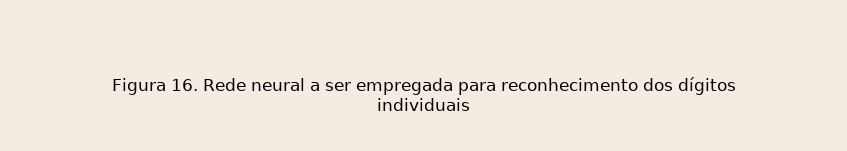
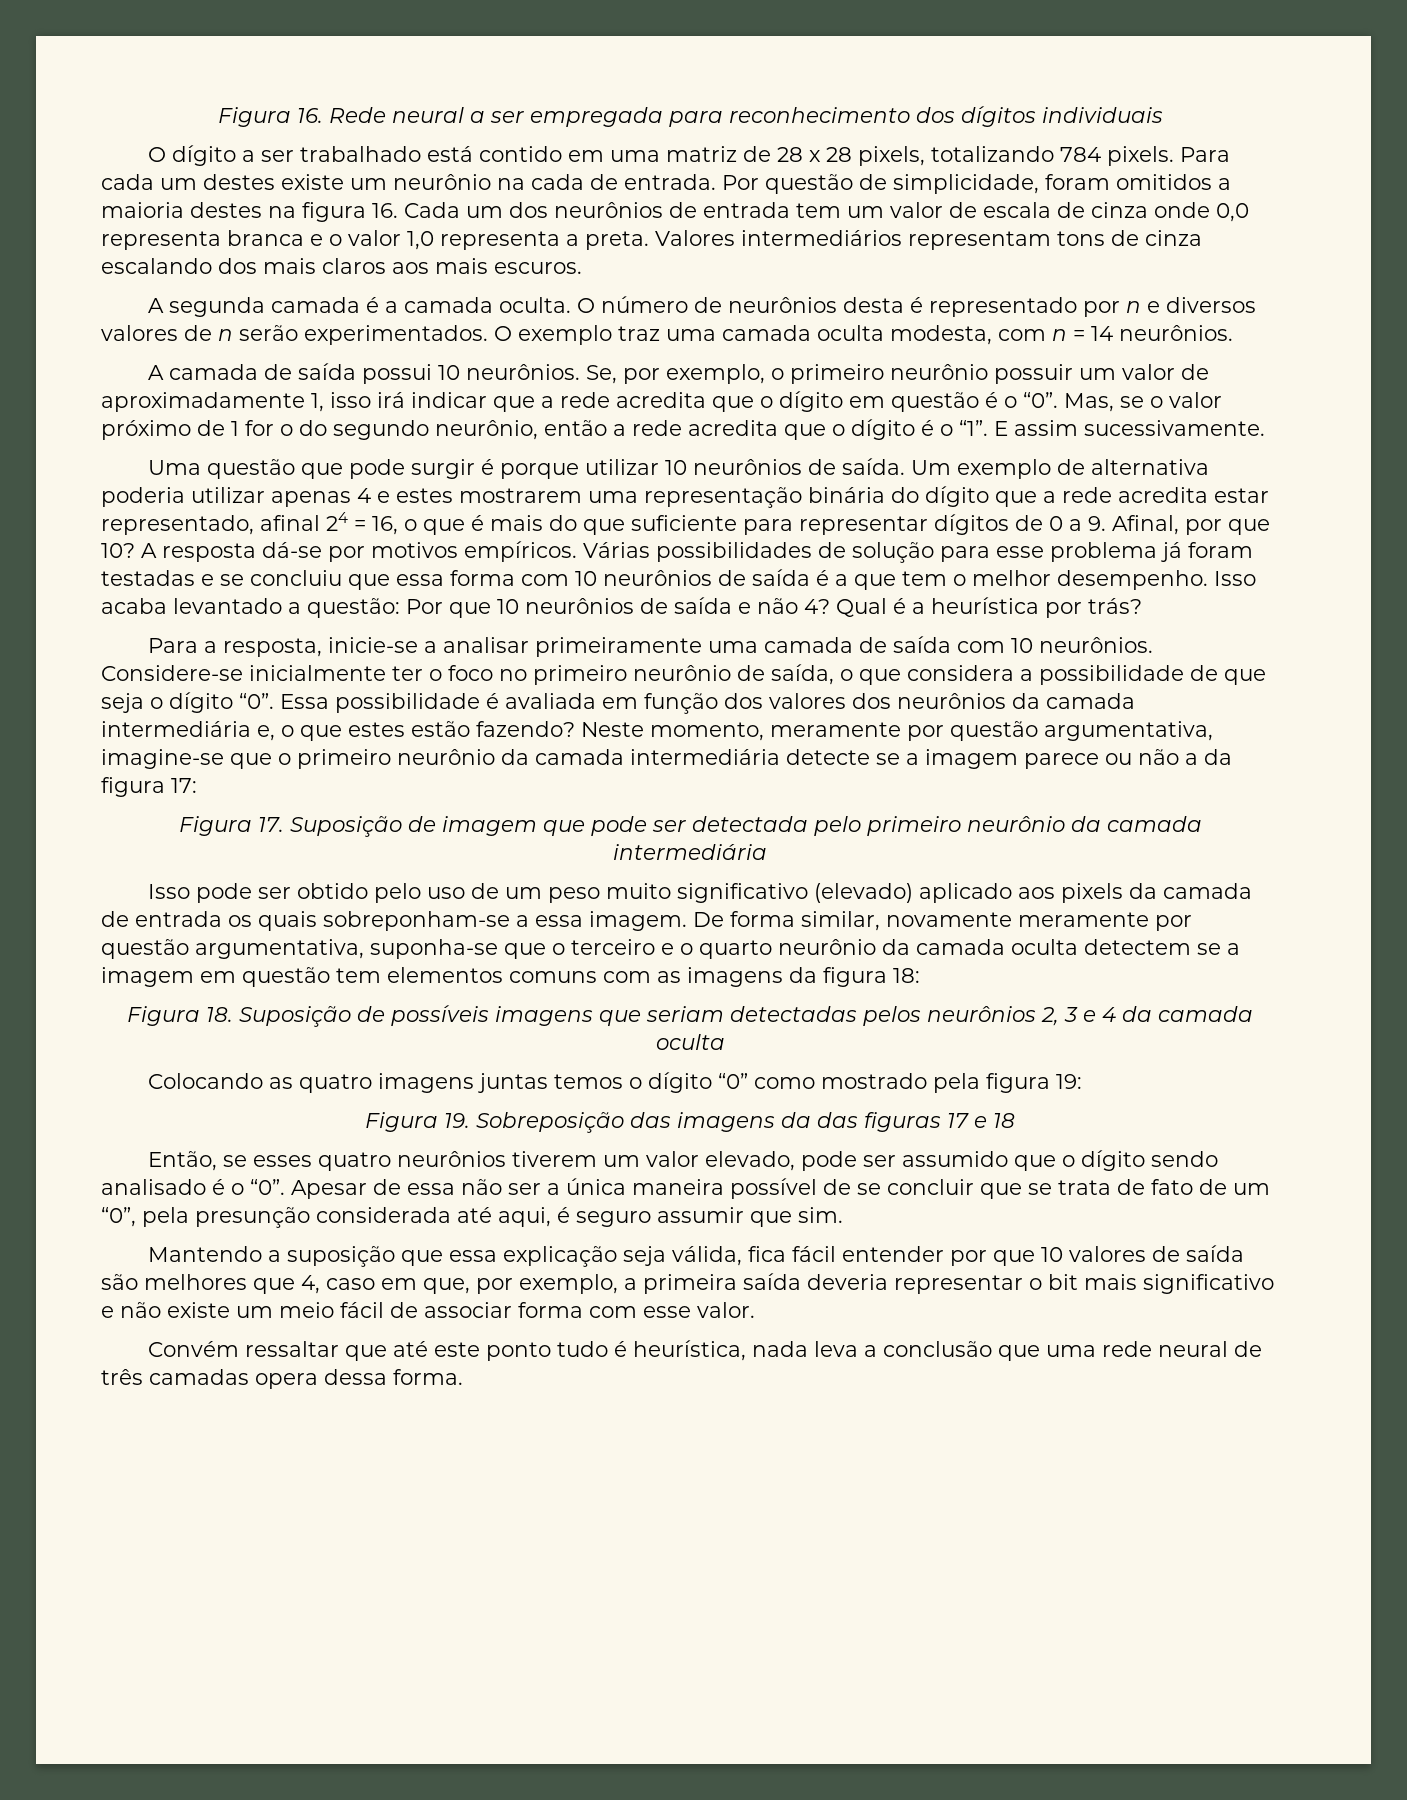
+ O dígito a ser trabalhado está contido em uma matriz de 28 x 28 pixels, totalizando 784 pixels. Para cada um destes existe um neurônio na cada de entrada. Por questão de simplicidade, foram omitidos a maioria destes na figura 16. Cada um dos neurônios de entrada tem um valor de escala de cinza onde 0,0 representa branca e o valor 1,0 representa a preta. Valores intermediários representam tons de cinza escalando dos mais claros aos mais escuros.
+ A segunda camada é a camada oculta. O número de neurônios desta é representado por n e diversos valores de n serão experimentados. O exemplo traz uma camada oculta modesta, com n = 14 neurônios.
+ A camada de saída possui 10 neurônios. Se, por exemplo, o primeiro neurônio possuir um valor de aproximadamente 1, isso irá indicar que a rede acredita que o dígito em questão é o “0”. Mas, se o valor próximo de 1 for o do segundo neurônio, então a rede acredita que o dígito é o “1”. E assim sucessivamente.
+ Uma questão que pode surgir é porque utilizar 10 neurônios de saída. Um exemplo de alternativa poderia utilizar apenas 4 e estes mostrarem uma representação binária do dígito que a rede acredita estar representado, afinal 24 = 16, o que é mais do que suficiente para representar dígitos de 0 a 9. Afinal, por que 10? A resposta dá-se por motivos empíricos. Várias possibilidades de solução para esse problema já foram testadas e se concluiu que essa forma com 10 neurônios de saída é a que tem o melhor desempenho. Isso acaba levantado a questão: Por que 10 neurônios de saída e não 4? Qual é a heurística por trás?
+ Para a resposta, inicie-se a analisar primeiramente uma camada de saída com 10 neurônios. Considere-se inicialmente ter o foco no primeiro neurônio de saída, o que considera a possibilidade de que seja o dígito “0”. Essa possibilidade é avaliada em função dos valores dos neurônios da camada intermediária e, o que estes estão fazendo? Neste momento, meramente por questão argumentativa, imagine-se que o primeiro neurônio da camada intermediária detecte se a imagem parece ou não a da figura 17:
+ Figura 17. Suposição de imagem que pode ser detectada pelo primeiro neurônio da camada intermediária
+ Isso pode ser obtido pelo uso de um peso muito significativo (elevado) aplicado aos pixels da camada de entrada os quais sobreponham-se a essa imagem. De forma similar, novamente meramente por questão argumentativa, suponha-se que o terceiro e o quarto neurônio da camada oculta detectem se a imagem em questão tem elementos comuns com as imagens da figura 18:
+ Figura 18. Suposição de possíveis imagens que seriam detectadas pelos neurônios 2, 3 e 4 da camada oculta
+ Colocando as quatro imagens juntas temos o dígito “0” como mostrado pela figura 19:
+ Figura 19. Sobreposição das imagens da das figuras 17 e 18
+ Então, se esses quatro neurônios tiverem um valor elevado, pode ser assumido que o dígito sendo analisado é o “0”. Apesar de essa não ser a única maneira possível de se concluir que se trata de fato de um “0”, pela presunção considerada até aqui, é seguro assumir que sim.
+ Mantendo a suposição que essa explicação seja válida, fica fácil entender por que 10 valores de saída são melhores que 4, caso em que, por exemplo, a primeira saída deveria representar o bit mais significativo e não existe um meio fácil de associar forma com esse valor.
+ Convém ressaltar que até este ponto tudo é heurística, nada leva a conclusão que uma rede neural de três camadas opera dessa forma.

